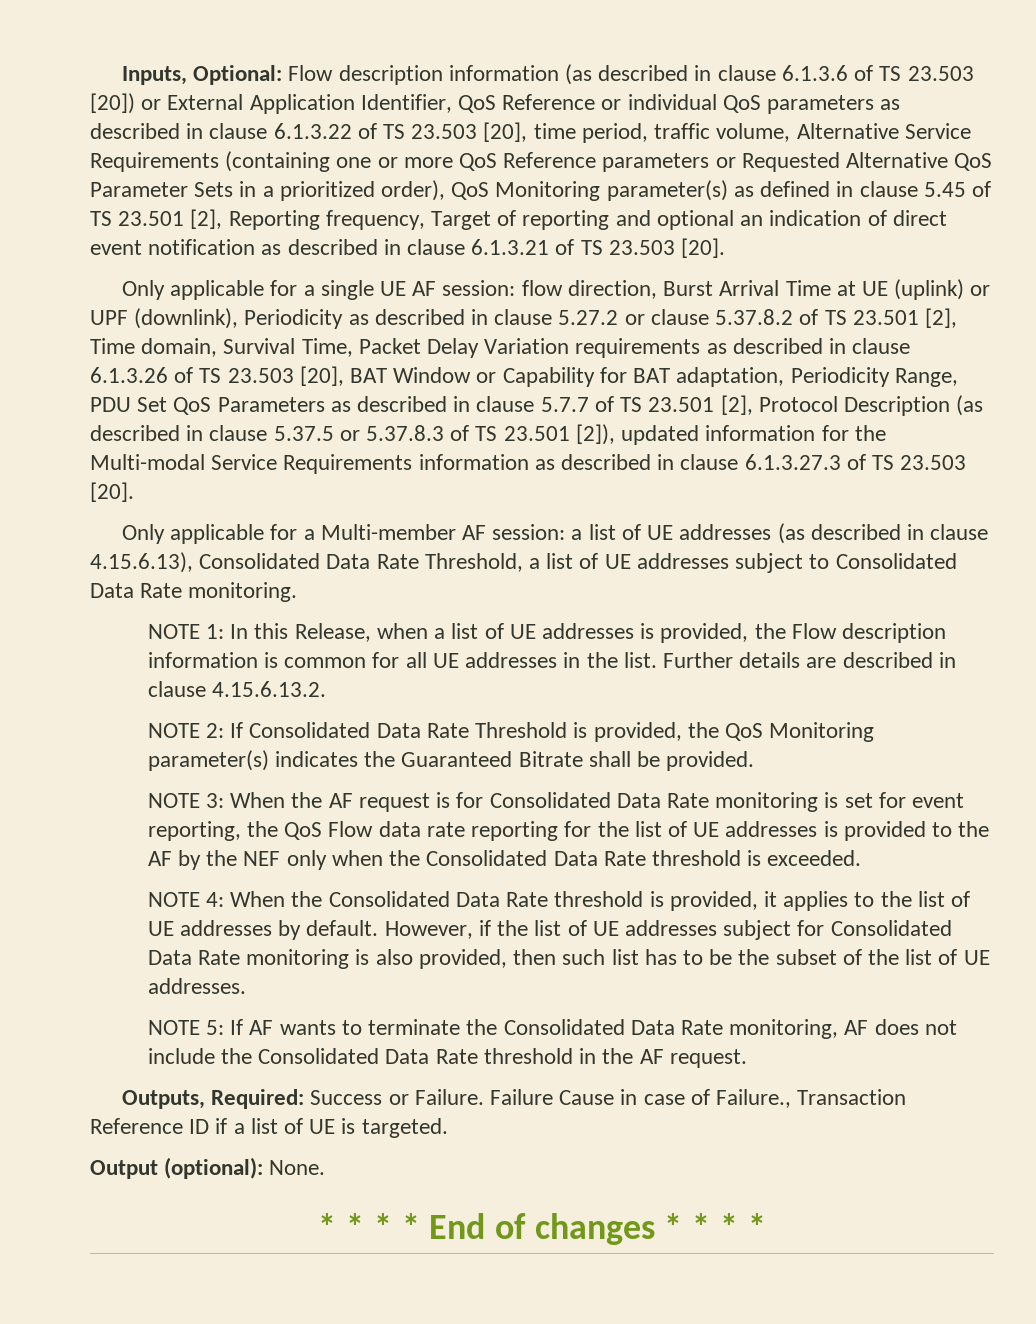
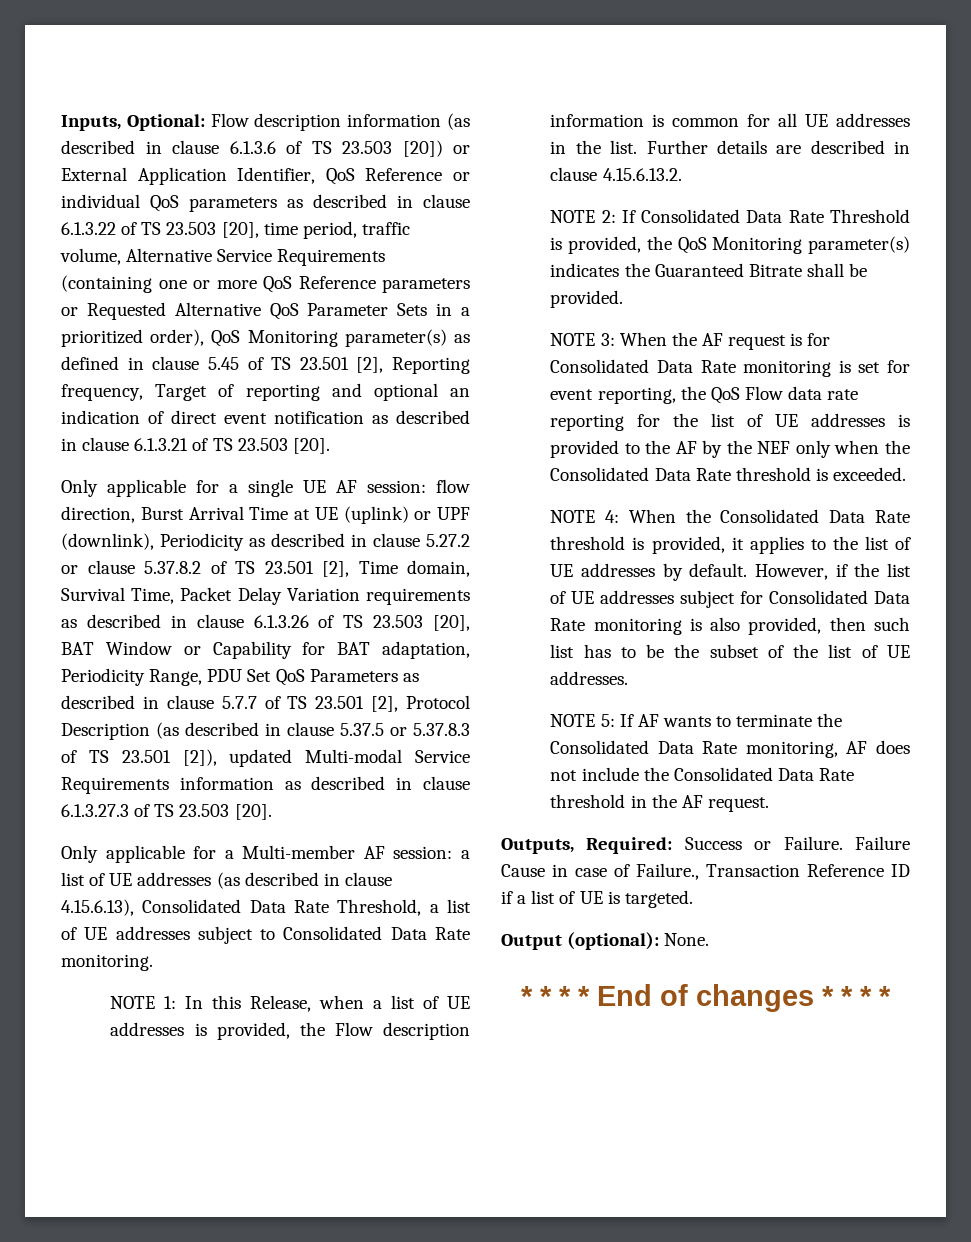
- flow direction, Burst Arrival Time at UE (uplink) or UPF (downlink), Periodicity as described in clause 5.27.2 or clause 5.37.8.2 of TS 23.501 [2], Time domain, Survival Time, Packet Delay Variation requirements as described in clause 6.1.3.26 of TS 23.503 [20], BAT Window or Capability for BAT adaptation, Periodicity Range, PDU Set QoS Parameters as described in clause 5.7.7 of TS 23.501 [2], Protocol Description (as described in clause 5.37.5 or 5.37.8.3 of TS 23.501 [2]), updated information for the Multi-modal Service Requirements information as described in clause 6.1.3.27.3 of TS 23.503 [20].
+ flow direction, Burst Arrival Time at UE (uplink) or UPF (downlink), Periodicity as described in clause 5.27.2 or clause 5.37.8.2 of TS 23.501 [2], Time domain, Survival Time, Packet Delay Variation requirements as described in clause 6.1.3.26 of TS 23.503 [20], BAT Window or Capability for BAT adaptation, Periodicity Range, PDU Set QoS Parameters as described in clause 5.7.7 of TS 23.501 [2], Protocol Description (as described in clause 5.37.5 or 5.37.8.3 of TS 23.501 [2]), updated Multi-modal Service Requirements information as described in clause 6.1.3.27.3 of TS 23.503 [20].

